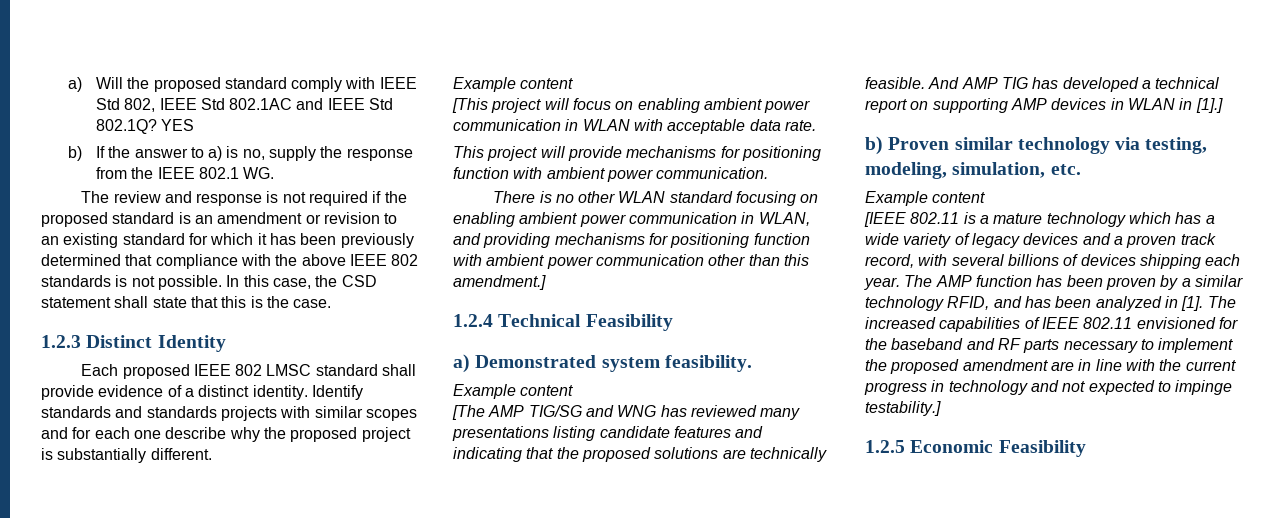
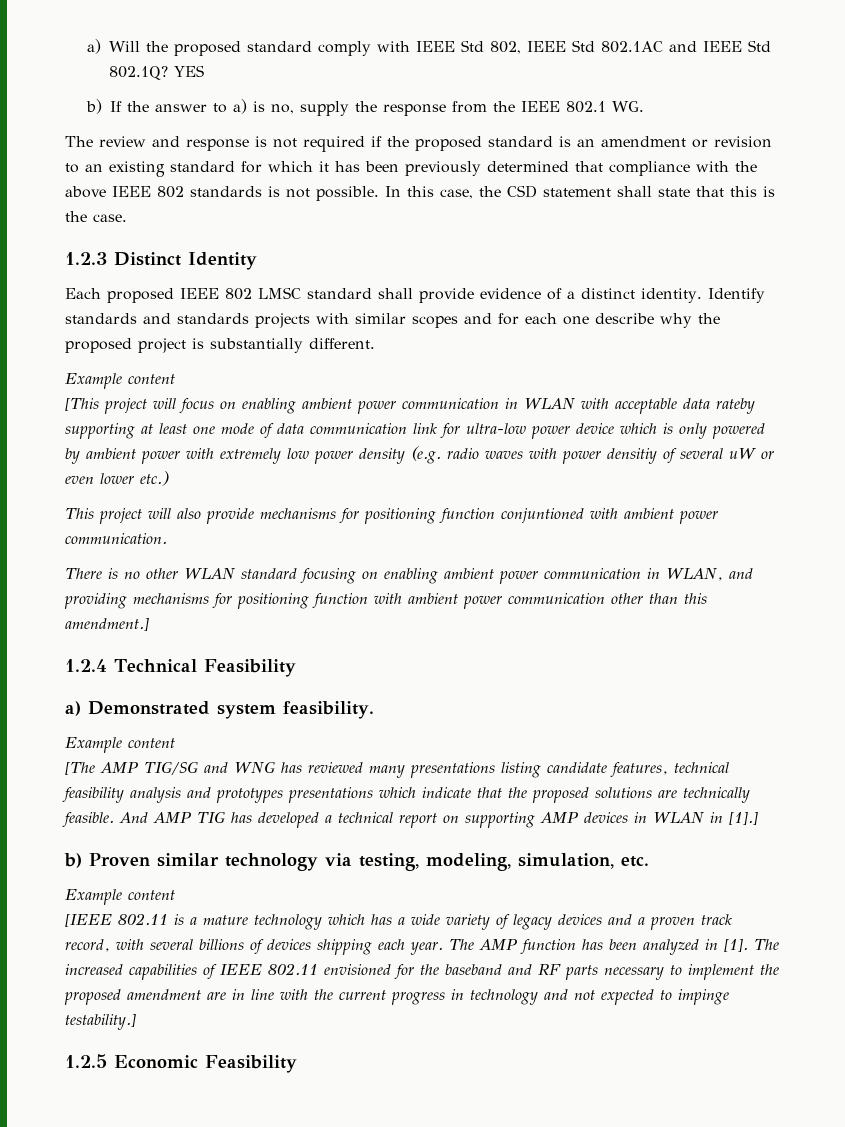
- [This project will focus on enabling ambient power communication in WLAN with acceptable data rate.
+ [This project will focus on enabling ambient power communication in WLAN with acceptable data rateby supporting at least one mode of data communication link for ultra-low power device which is only powered by ambient power with extremely low power density (e.g. radio waves with power densitiy of several uW or even lower etc.)
- This project will provide mechanisms for positioning function with ambient power communication.
+ This project will also provide mechanisms for positioning function conjuntioned with ambient power communication.
- [The AMP TIG/SG and WNG has reviewed many presentations listing candidate features and indicating that the proposed solutions are technically feasible.
+ [The AMP TIG/SG and WNG has reviewed many presentations listing candidate features, technical feasibility analysis and prototypes presentations which indicate that the proposed solutions are technically feasible.
- The AMP function has been proven by a similar technology RFID, and has been analyzed in [1].
+ The AMP function has been analyzed in [1].

